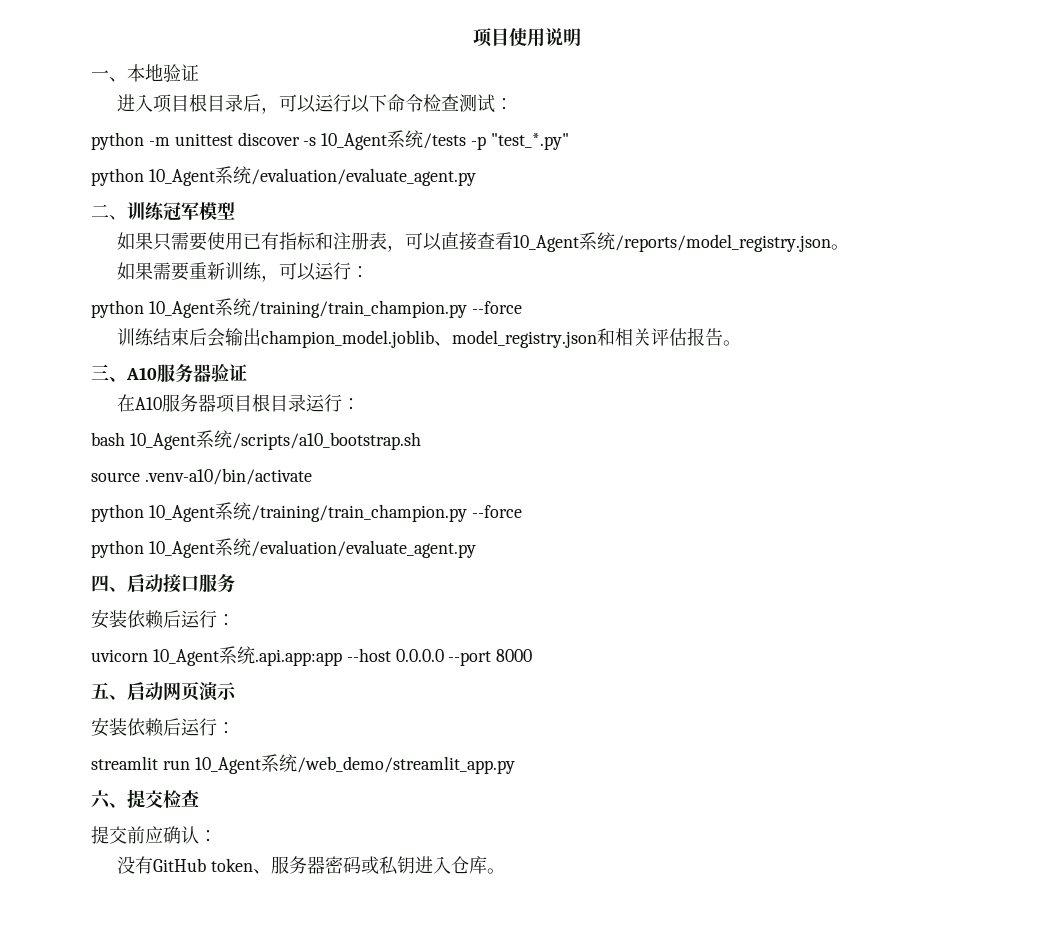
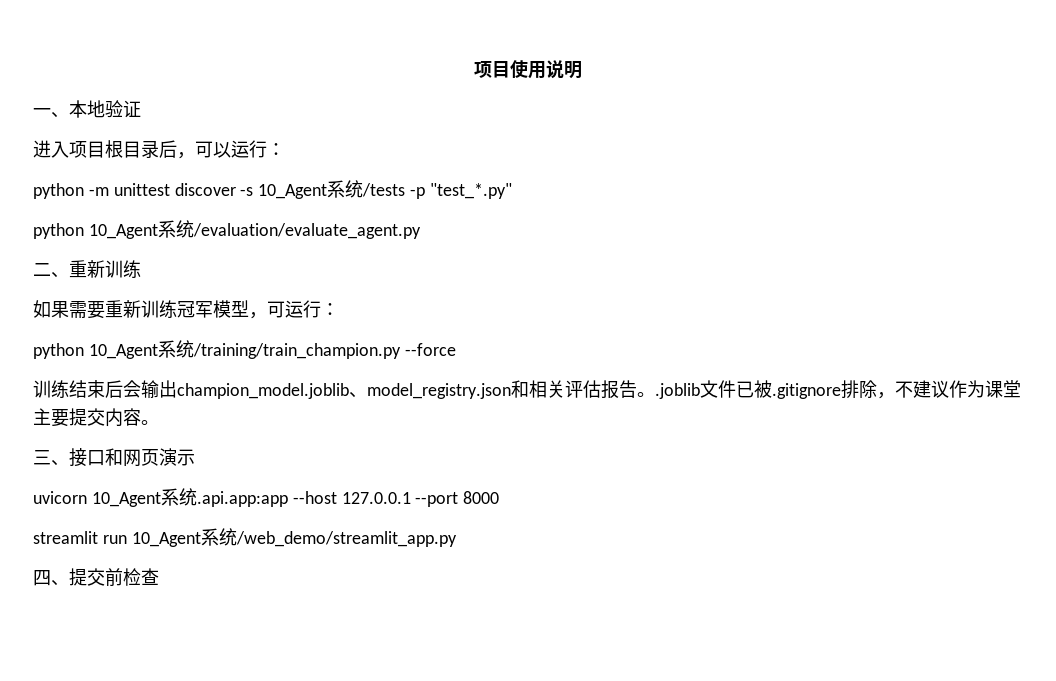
- 进入项目根目录后，可以运行以下命令检查测试：
+ 进入项目根目录后，可以运行：
- 二、训练冠军模型
- 如果只需要使用已有指标和注册表，可以直接查看10_Agent系统/reports/model_registry.json。
+ 二、重新训练
- 如果需要重新训练，可以运行：
+ 如果需要重新训练冠军模型，可运行：
- 训练结束后会输出champion_model.joblib、model_registry.json和相关评估报告。
- 三、A10服务器验证
- 在A10服务器项目根目录运行：
- bash 10_Agent系统/scripts/a10_bootstrap.sh
- source .venv-a10/bin/activate
- python 10_Agent系统/training/train_champion.py --force
- python 10_Agent系统/evaluation/evaluate_agent.py
- 四、启动接口服务
- 安装依赖后运行：
+ 训练结束后会输出champion_model.joblib、model_registry.json和相关评估报告。.joblib文件已被.gitignore排除，不建议作为课堂主要提交内容。
+ 三、接口和网页演示
- uvicorn 10_Agent系统.api.app:app --host 0.0.0.0 --port 8000
+ uvicorn 10_Agent系统.api.app:app --host 127.0.0.1 --port 8000
- 五、启动网页演示
- 安装依赖后运行：
- 六、提交检查
- 提交前应确认：
- 没有GitHub token、服务器密码或私钥进入仓库。
+ 四、提交前检查

